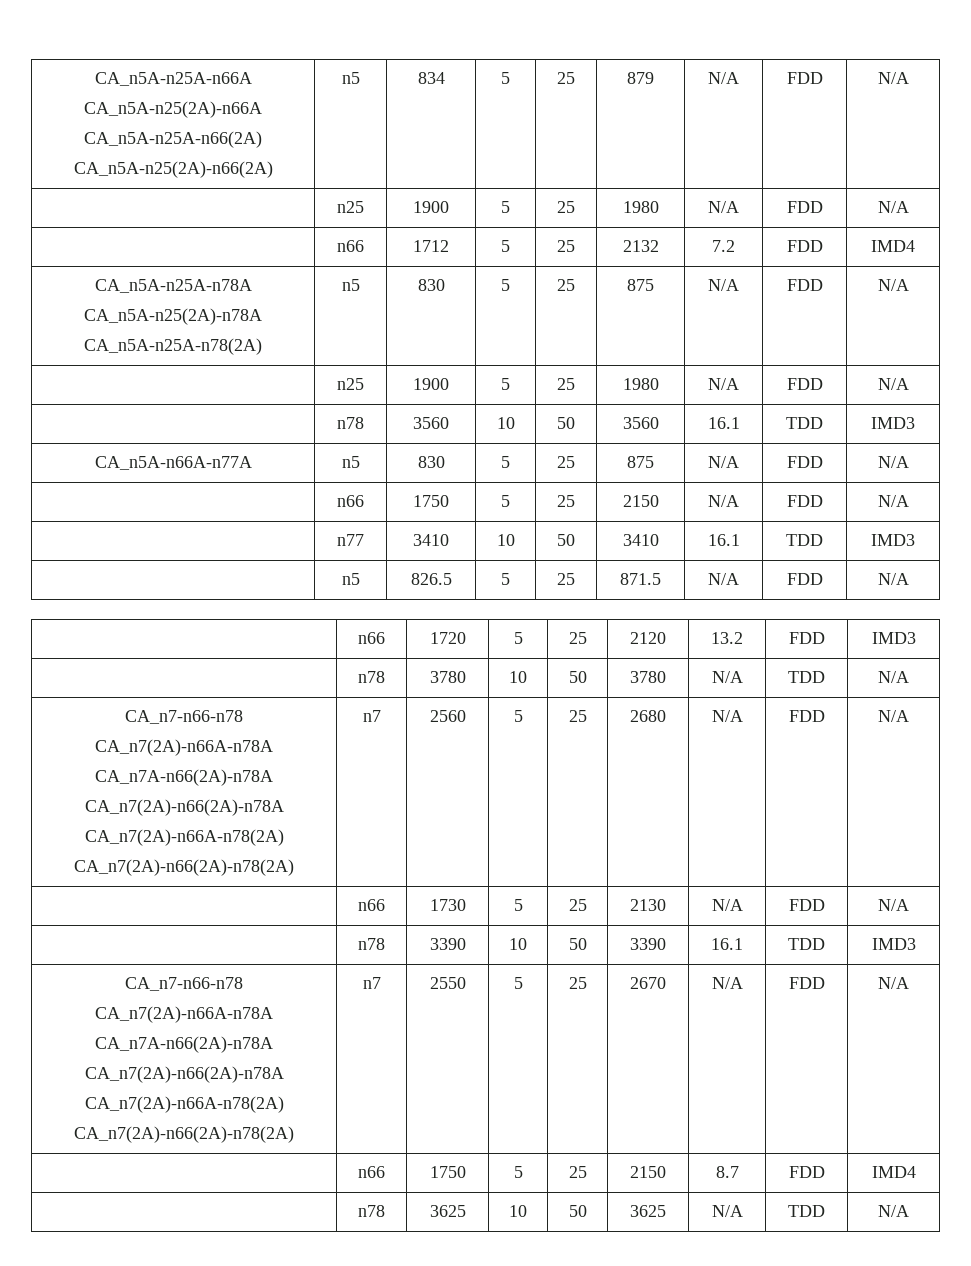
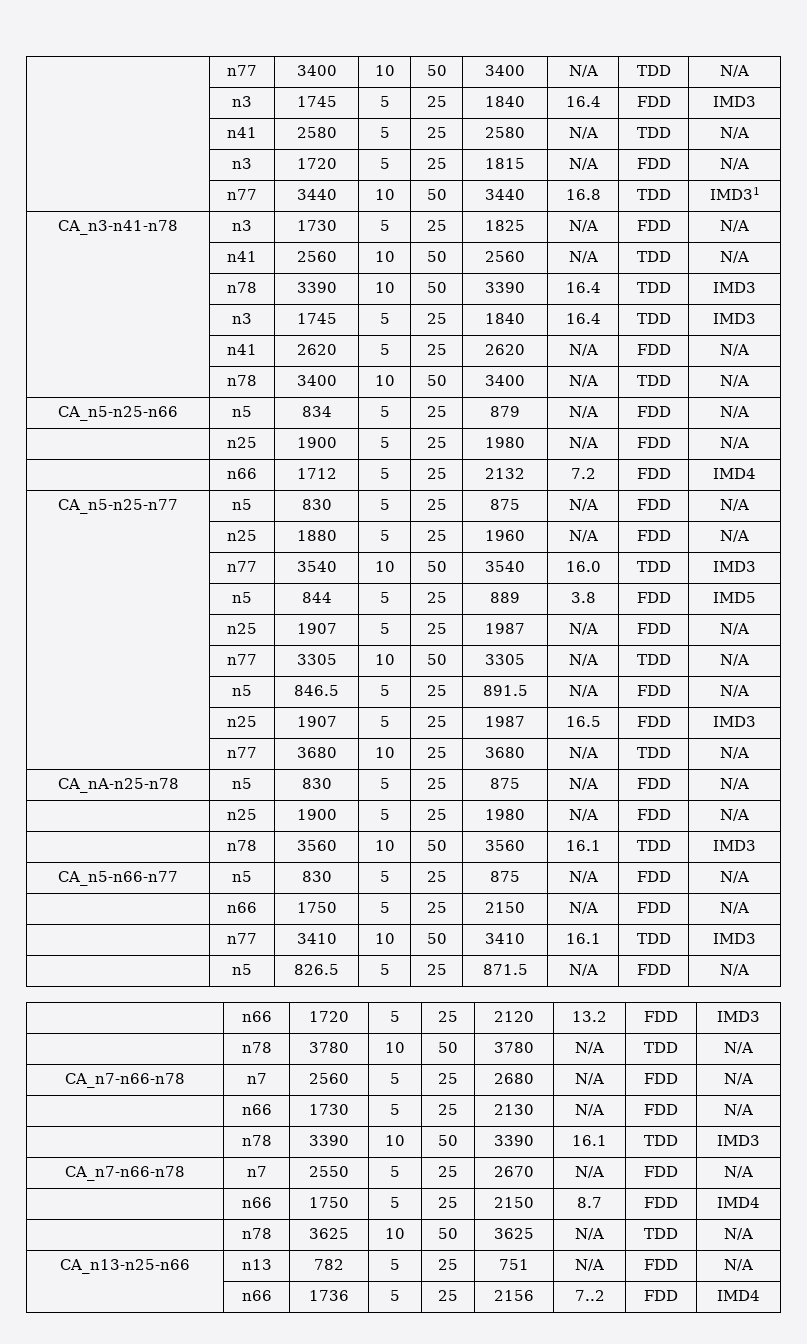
- CA_n5A-n25A-n66A
- CA_n5A-n25(2A)-n66A
- CA_n5A-n25A-n66(2A)
- CA_n5A-n25(2A)-n66(2A) | n5 | 834 | 5 | 25 | 879 | N/A | FDD | N/A
+ | n77 | 3400 | 10 | 50 | 3400 | N/A | TDD | N/A
+ | n3 | 1745 | 5 | 25 | 1840 | 16.4 | FDD | IMD3
+ | n41 | 2580 | 5 | 25 | 2580 | N/A | TDD | N/A
+ | n3 | 1720 | 5 | 25 | 1815 | N/A | FDD | N/A
+ | n77 | 3440 | 10 | 50 | 3440 | 16.8 | TDD | IMD31
+ CA_n3-n41-n78 | n3 | 1730 | 5 | 25 | 1825 | N/A | FDD | N/A
+ | n41 | 2560 | 10 | 50 | 2560 | N/A | TDD | N/A
+ | n78 | 3390 | 10 | 50 | 3390 | 16.4 | TDD | IMD3
+ | n3 | 1745 | 5 | 25 | 1840 | 16.4 | TDD | IMD3
+ | n41 | 2620 | 5 | 25 | 2620 | N/A | FDD | N/A
+ | n78 | 3400 | 10 | 50 | 3400 | N/A | TDD | N/A
+ CA_n5-n25-n66 | n5 | 834 | 5 | 25 | 879 | N/A | FDD | N/A
- CA_n5A-n25A-n78A
- CA_n5A-n25(2A)-n78A
- CA_n5A-n25A-n78(2A) | n5 | 830 | 5 | 25 | 875 | N/A | FDD | N/A
+ CA_n5-n25-n77 | n5 | 830 | 5 | 25 | 875 | N/A | FDD | N/A
+ | n25 | 1880 | 5 | 25 | 1960 | N/A | FDD | N/A
+ | n77 | 3540 | 10 | 50 | 3540 | 16.0 | TDD | IMD3
+ | n5 | 844 | 5 | 25 | 889 | 3.8 | FDD | IMD5
+ | n25 | 1907 | 5 | 25 | 1987 | N/A | FDD | N/A
+ | n77 | 3305 | 10 | 50 | 3305 | N/A | TDD | N/A
+ | n5 | 846.5 | 5 | 25 | 891.5 | N/A | FDD | N/A
+ | n25 | 1907 | 5 | 25 | 1987 | 16.5 | FDD | IMD3
+ | n77 | 3680 | 10 | 25 | 3680 | N/A | TDD | N/A
+ CA_nA-n25-n78 | n5 | 830 | 5 | 25 | 875 | N/A | FDD | N/A
- CA_n5A-n66A-n77A | n5 | 830 | 5 | 25 | 875 | N/A | FDD | N/A
+ CA_n5-n66-n77 | n5 | 830 | 5 | 25 | 875 | N/A | FDD | N/A
  | n78 | 3780 | 10 | 50 | 3780 | N/A | TDD | N/A
- CA_n7-n66-n78
- CA_n7(2A)-n66A-n78A
- CA_n7A-n66(2A)-n78A
- CA_n7(2A)-n66(2A)-n78A
- CA_n7(2A)-n66A-n78(2A)
- CA_n7(2A)-n66(2A)-n78(2A) | n7 | 2560 | 5 | 25 | 2680 | N/A | FDD | N/A
+ CA_n7-n66-n78 | n7 | 2560 | 5 | 25 | 2680 | N/A | FDD | N/A
  | n78 | 3390 | 10 | 50 | 3390 | 16.1 | TDD | IMD3
- CA_n7-n66-n78
- CA_n7(2A)-n66A-n78A
- CA_n7A-n66(2A)-n78A
- CA_n7(2A)-n66(2A)-n78A
- CA_n7(2A)-n66A-n78(2A)
- CA_n7(2A)-n66(2A)-n78(2A) | n7 | 2550 | 5 | 25 | 2670 | N/A | FDD | N/A
+ CA_n7-n66-n78 | n7 | 2550 | 5 | 25 | 2670 | N/A | FDD | N/A
+ CA_n13-n25-n66 | n13 | 782 | 5 | 25 | 751 | N/A | FDD | N/A
+ | n66 | 1736 | 5 | 25 | 2156 | 7..2 | FDD | IMD4

